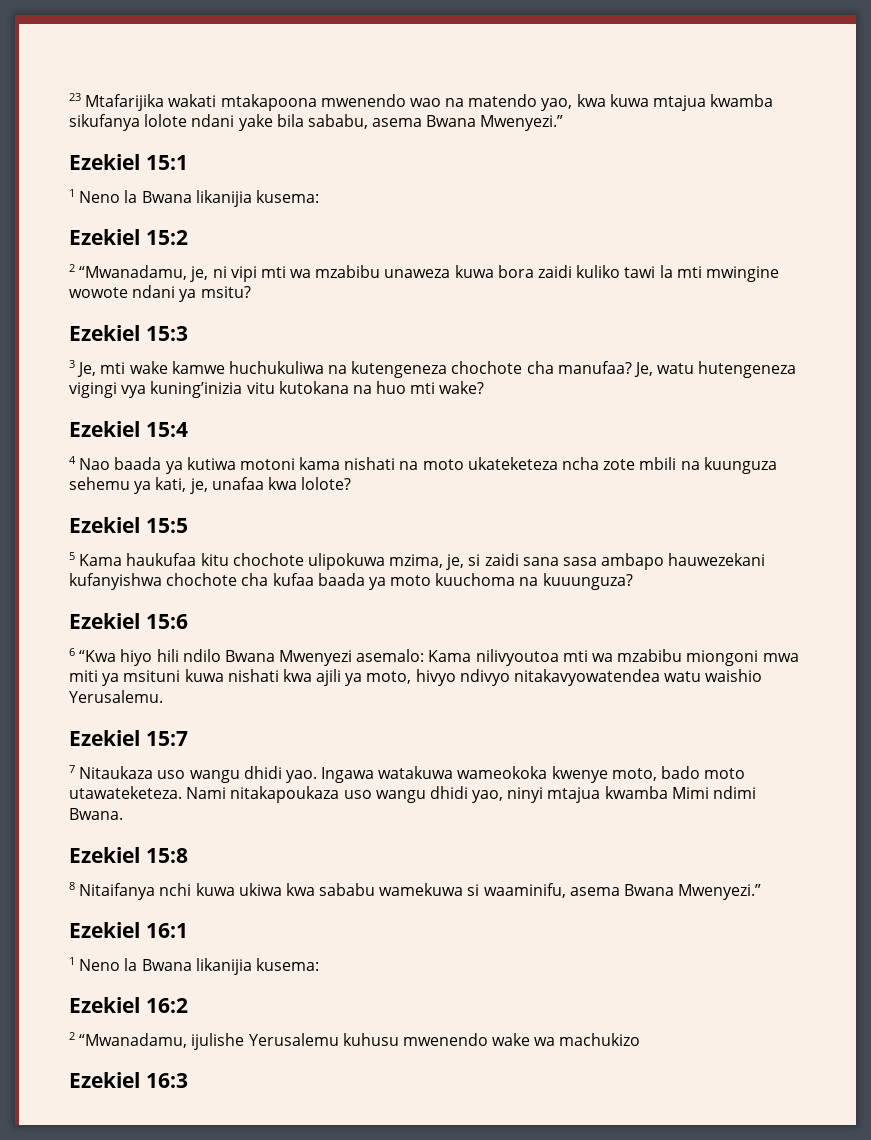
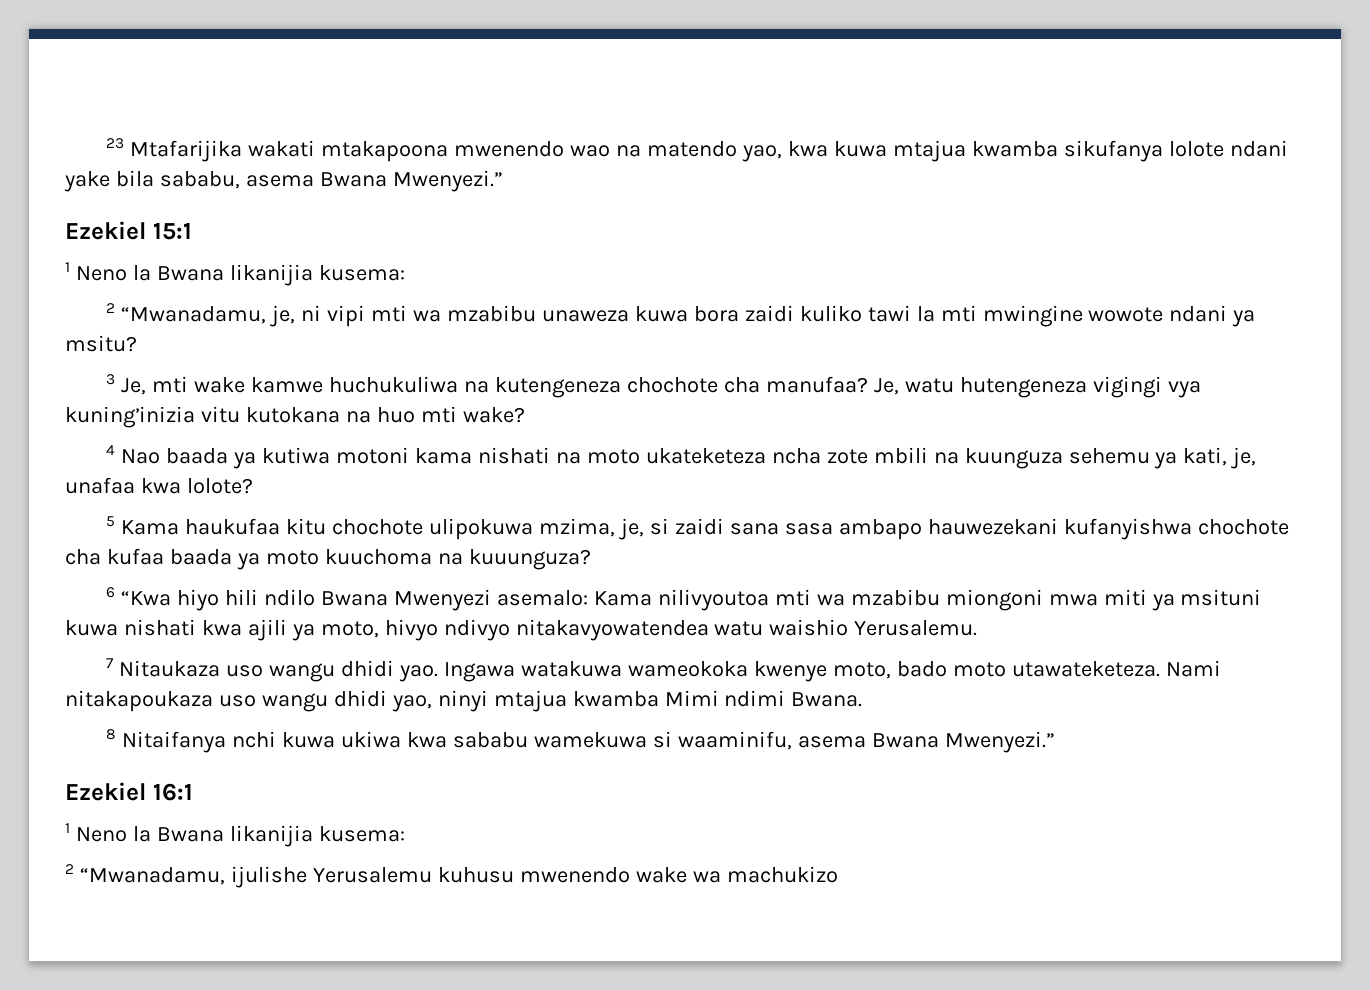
- Ezekiel 15:2
- Ezekiel 15:3
- Ezekiel 15:4
- Ezekiel 15:5
- Ezekiel 15:6
- Ezekiel 15:7
- Ezekiel 15:8
- Ezekiel 16:2
- Ezekiel 16:3

